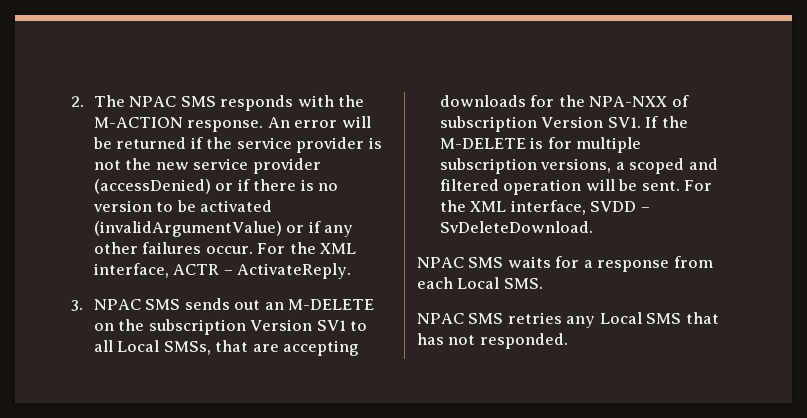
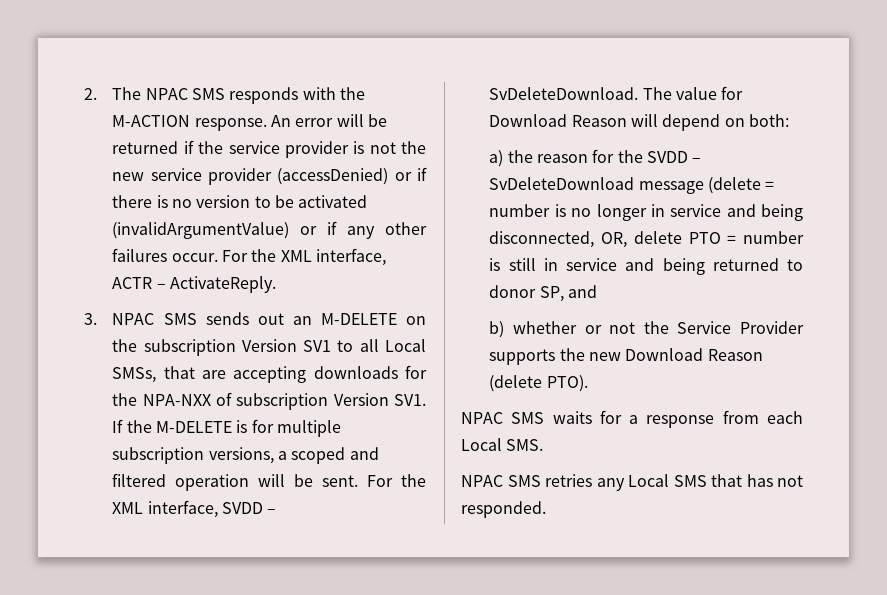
+ The value for Download Reason will depend on both:
+ a) the reason for the SVDD – SvDeleteDownload message (delete = number is no longer in service and being disconnected, OR, delete PTO = number is still in service and being returned to donor SP, and
+ b) whether or not the Service Provider supports the new Download Reason (delete PTO).

